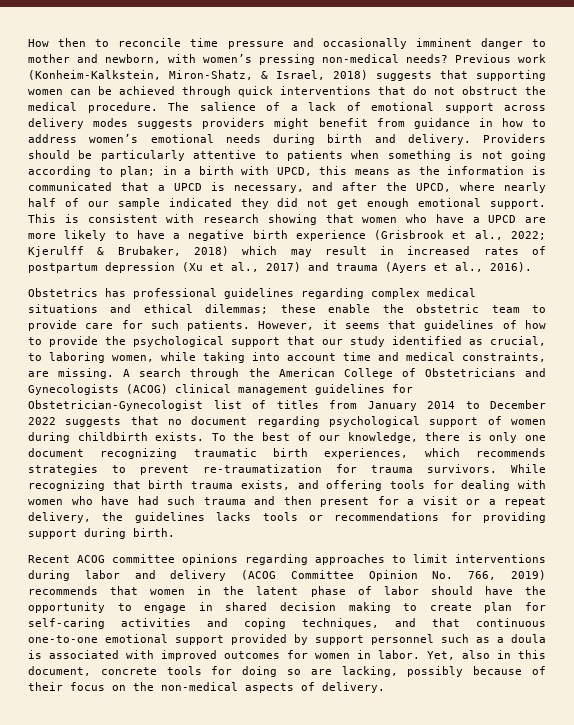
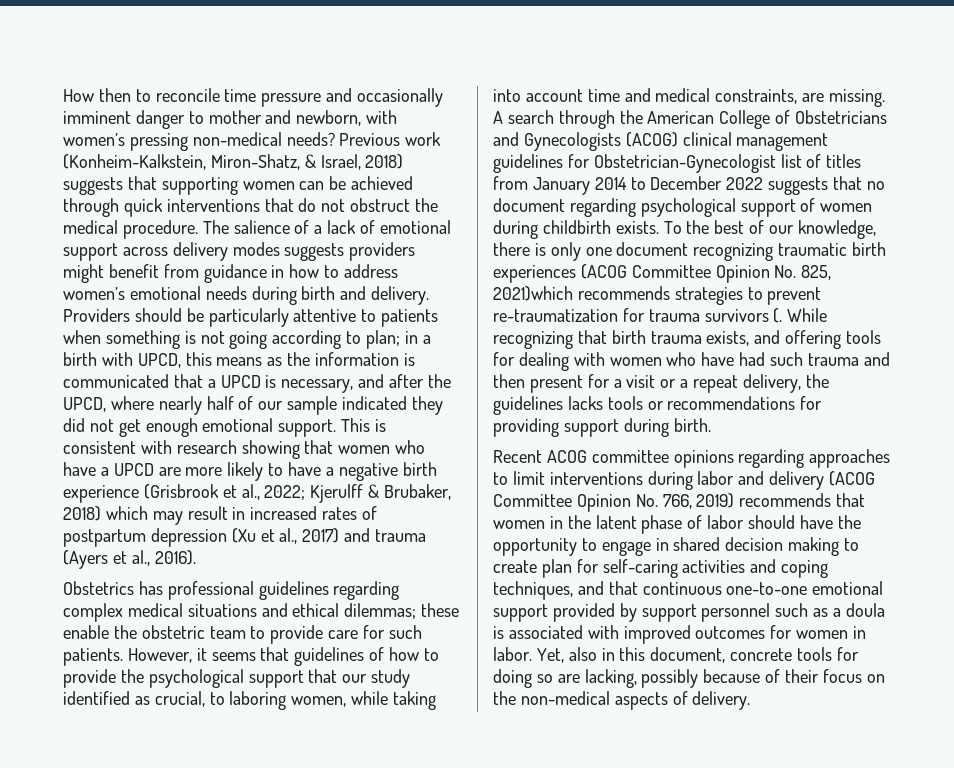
- To the best of our knowledge, there is only one document recognizing traumatic birth experiences, which recommends strategies to prevent re-traumatization for trauma survivors.
+ To the best of our knowledge, there is only one document recognizing traumatic birth experiences (ACOG Committee Opinion No. 825, 2021)which recommends strategies to prevent re-traumatization for trauma survivors (.

